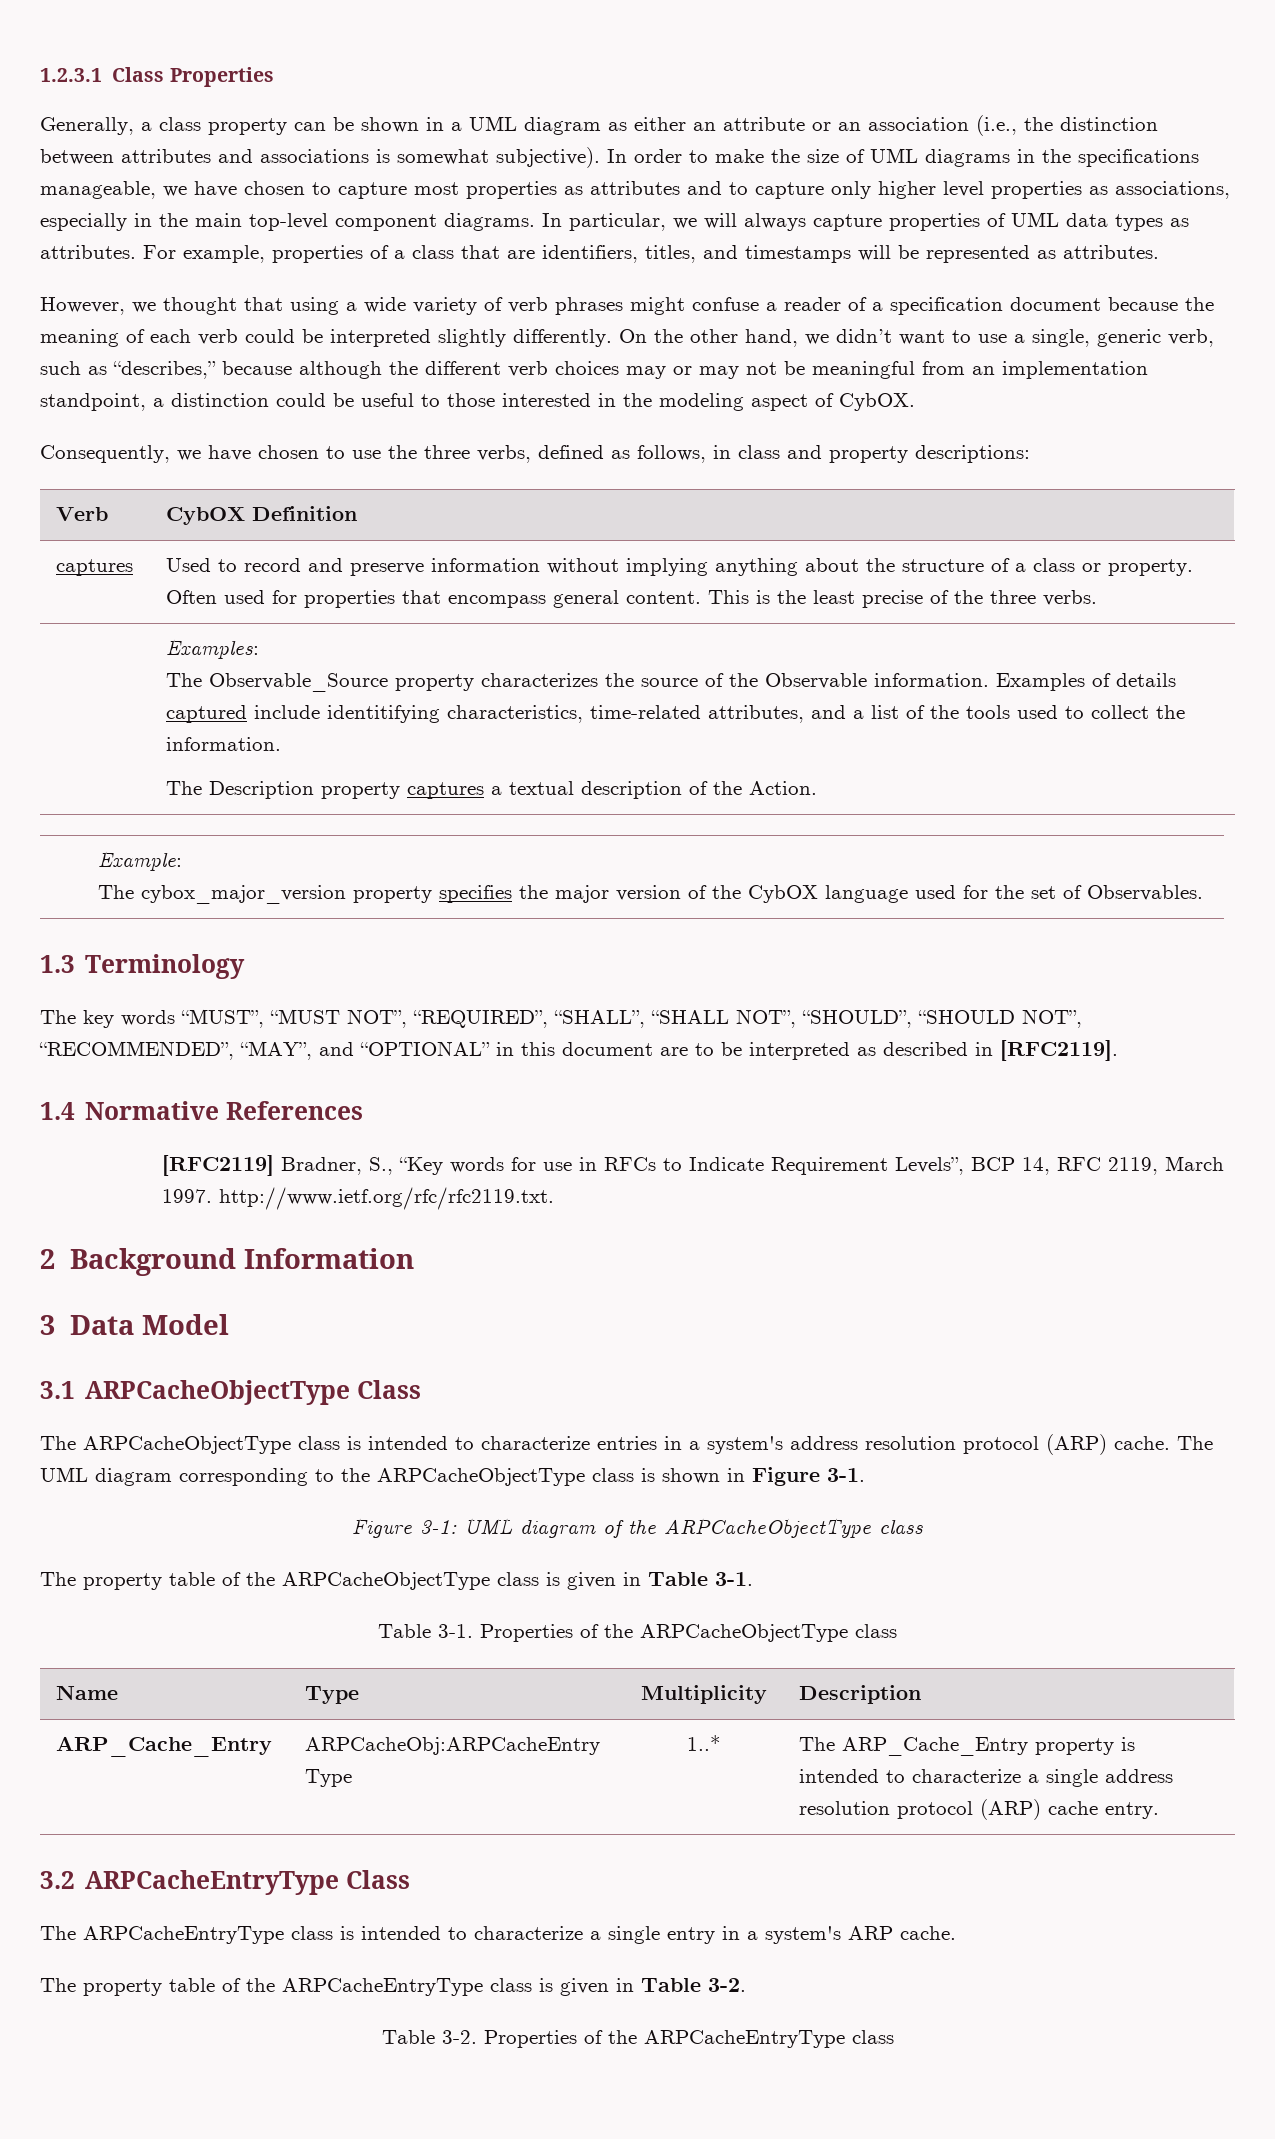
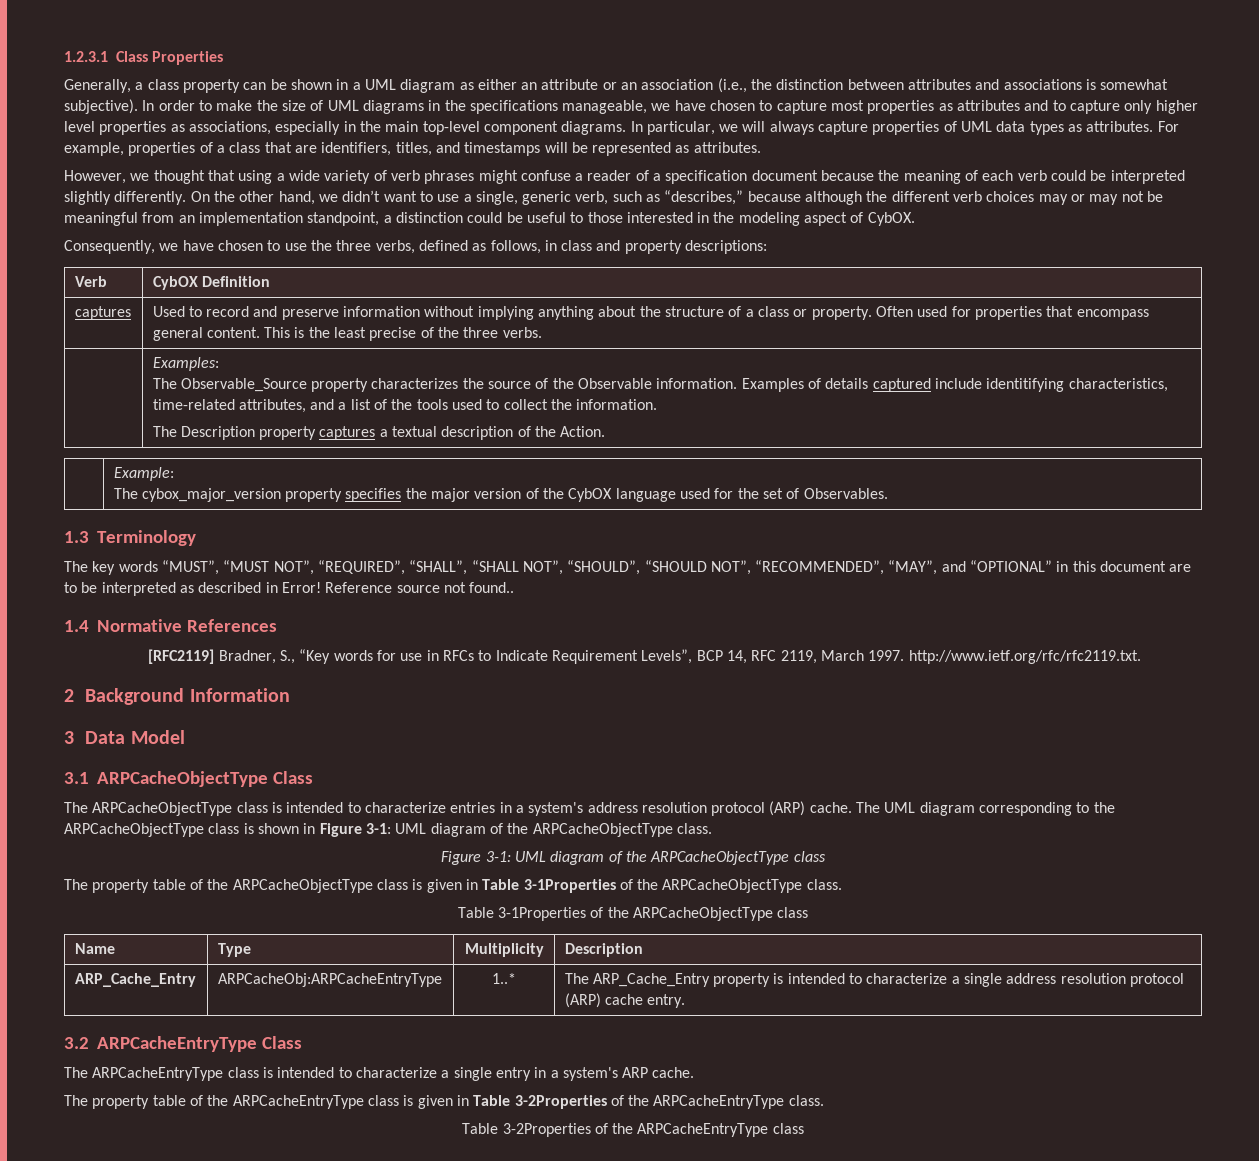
- The key words “MUST”, “MUST NOT”, “REQUIRED”, “SHALL”, “SHALL NOT”, “SHOULD”, “SHOULD NOT”, “RECOMMENDED”, “MAY”, and “OPTIONAL” in this document are to be interpreted as described in [RFC2119].
+ The key words “MUST”, “MUST NOT”, “REQUIRED”, “SHALL”, “SHALL NOT”, “SHOULD”, “SHOULD NOT”, “RECOMMENDED”, “MAY”, and “OPTIONAL” in this document are to be interpreted as described in Error! Reference source not found..
- The UML diagram corresponding to the ARPCacheObjectType class is shown in Figure 3-1.
+ The UML diagram corresponding to the ARPCacheObjectType class is shown in Figure 3-1: UML diagram of the ARPCacheObjectType class.
- The property table of the ARPCacheObjectType class is given in Table 3-1.
- Table 3-1. Properties of the ARPCacheObjectType class
+ The property table of the ARPCacheObjectType class is given in Table 3-1Properties of the ARPCacheObjectType class.
+ Table 3-1Properties of the ARPCacheObjectType class
- The property table of the ARPCacheEntryType class is given in Table 3-2.
- Table 3-2. Properties of the ARPCacheEntryType class
+ The property table of the ARPCacheEntryType class is given in Table 3-2Properties of the ARPCacheEntryType class.
+ Table 3-2Properties of the ARPCacheEntryType class

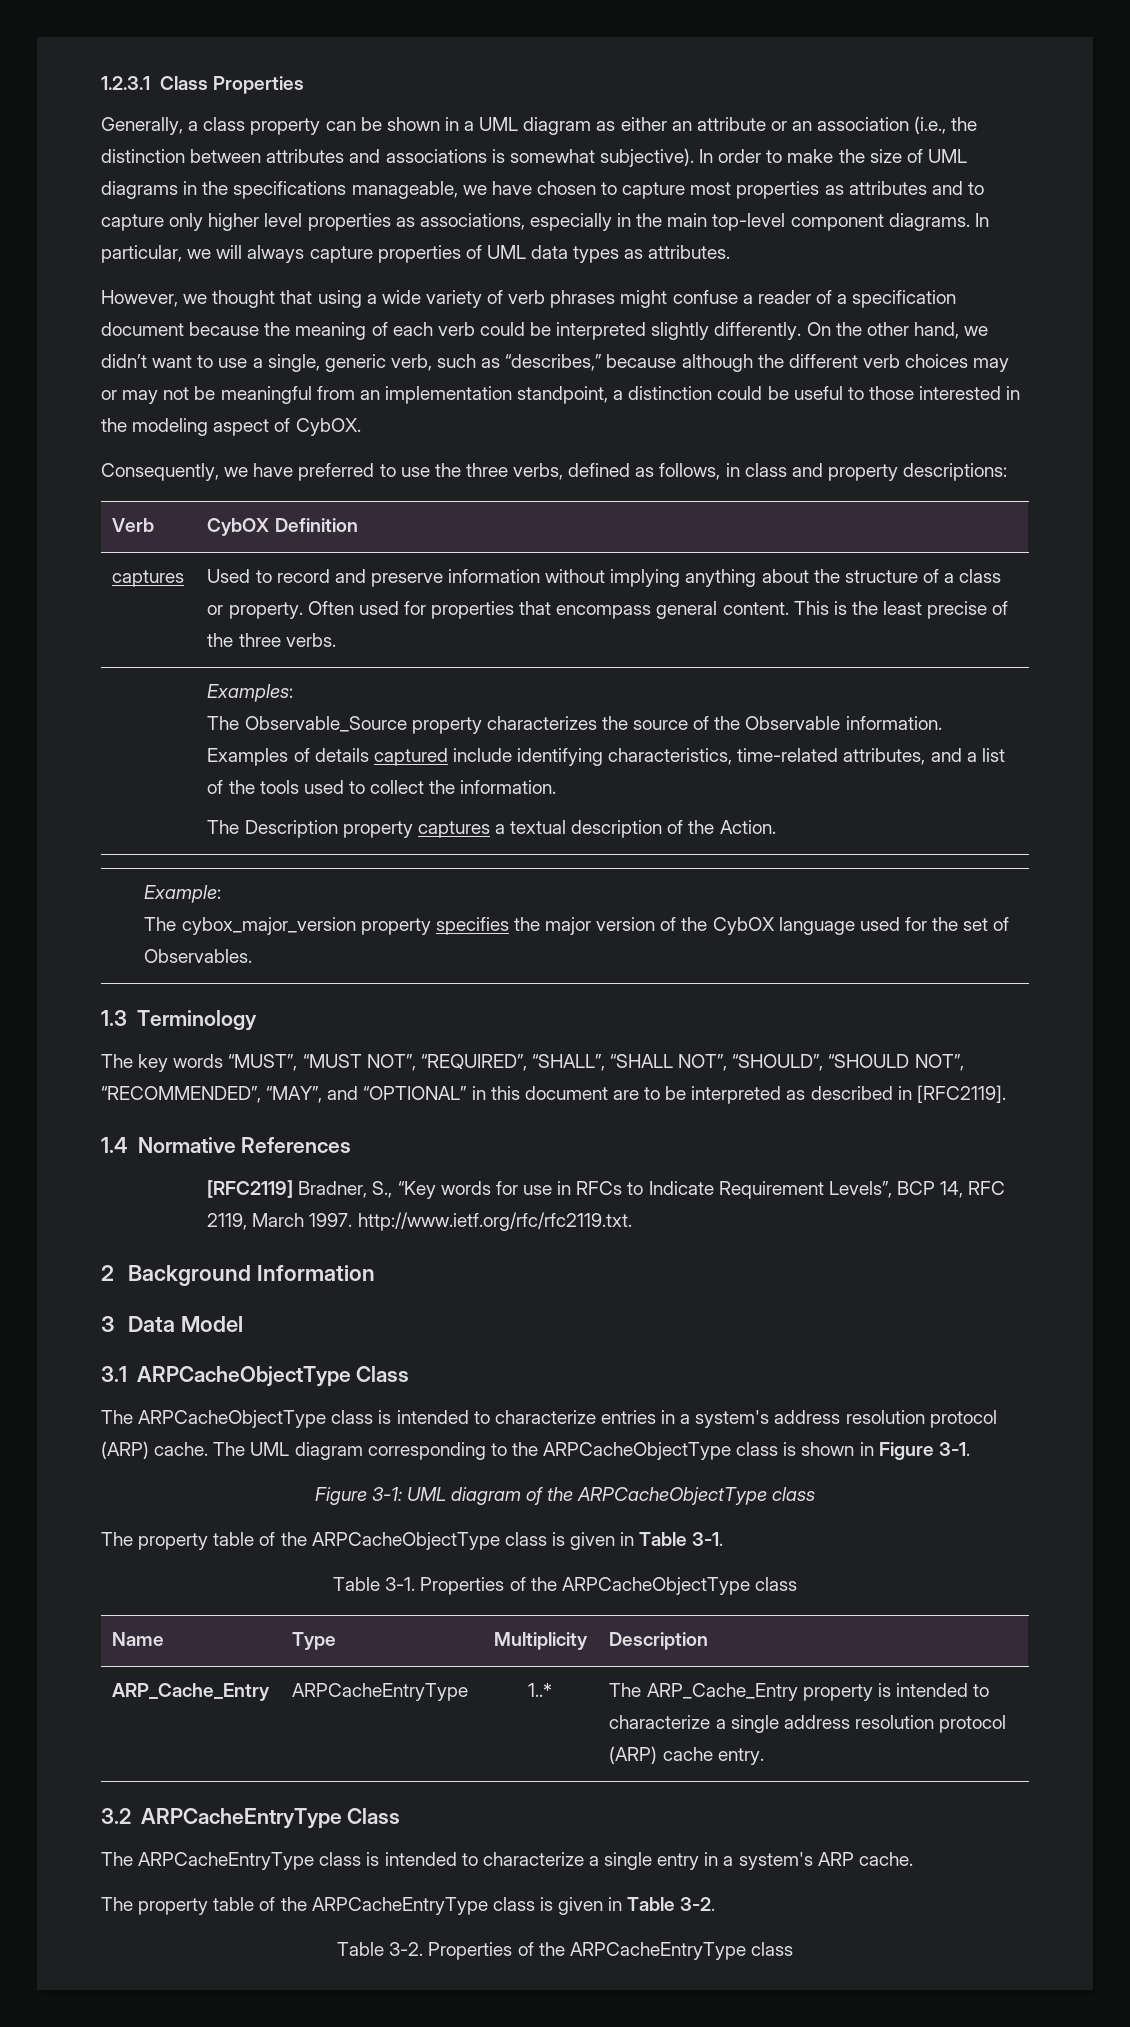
- For example, properties of a class that are identifiers, titles, and timestamps will be represented as attributes.
- Consequently, we have chosen to use the three verbs, defined as follows, in class and property descriptions:
+ Consequently, we have preferred to use the three verbs, defined as follows, in class and property descriptions:
- Examples of details captured include identitifying characteristics, time-related attributes, and a list of the tools used to collect the information.
+ Examples of details captured include identifying characteristics, time-related attributes, and a list of the tools used to collect the information.
- The key words “MUST”, “MUST NOT”, “REQUIRED”, “SHALL”, “SHALL NOT”, “SHOULD”, “SHOULD NOT”, “RECOMMENDED”, “MAY”, and “OPTIONAL” in this document are to be interpreted as described in Error! Reference source not found..
+ The key words “MUST”, “MUST NOT”, “REQUIRED”, “SHALL”, “SHALL NOT”, “SHOULD”, “SHOULD NOT”, “RECOMMENDED”, “MAY”, and “OPTIONAL” in this document are to be interpreted as described in [RFC2119].
- The UML diagram corresponding to the ARPCacheObjectType class is shown in Figure 3-1: UML diagram of the ARPCacheObjectType class.
+ The UML diagram corresponding to the ARPCacheObjectType class is shown in Figure 3-1.
- The property table of the ARPCacheObjectType class is given in Table 3-1Properties of the ARPCacheObjectType class.
- Table 3-1Properties of the ARPCacheObjectType class
+ The property table of the ARPCacheObjectType class is given in Table 3-1.
+ Table 3-1. Properties of the ARPCacheObjectType class
- ARP_Cache_Entry | ARPCacheObj:ARPCacheEntryType | 1..* | The ARP_Cache_Entry property is intended to characterize a single address resolution protocol (ARP) cache entry.
+ ARP_Cache_Entry | ARPCacheEntryType | 1..* | The ARP_Cache_Entry property is intended to characterize a single address resolution protocol (ARP) cache entry.
- The property table of the ARPCacheEntryType class is given in Table 3-2Properties of the ARPCacheEntryType class.
- Table 3-2Properties of the ARPCacheEntryType class
+ The property table of the ARPCacheEntryType class is given in Table 3-2.
+ Table 3-2. Properties of the ARPCacheEntryType class

